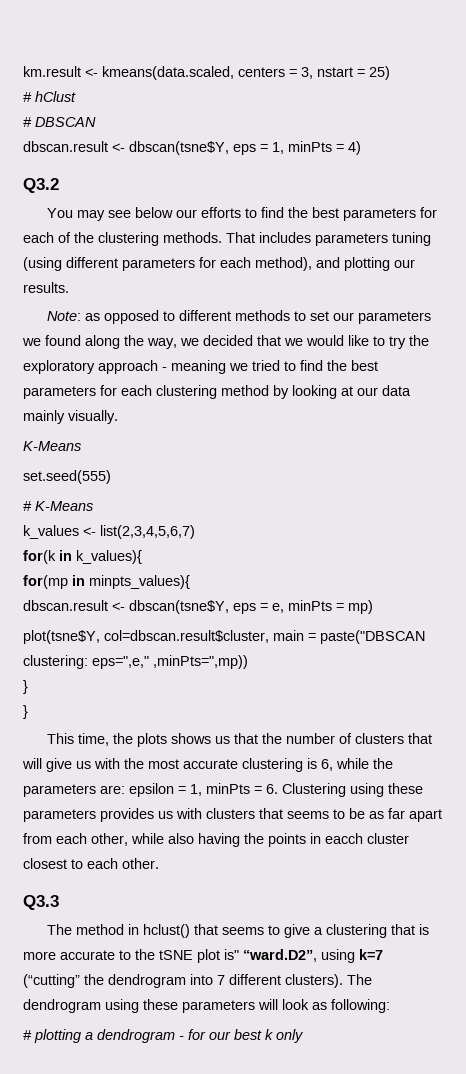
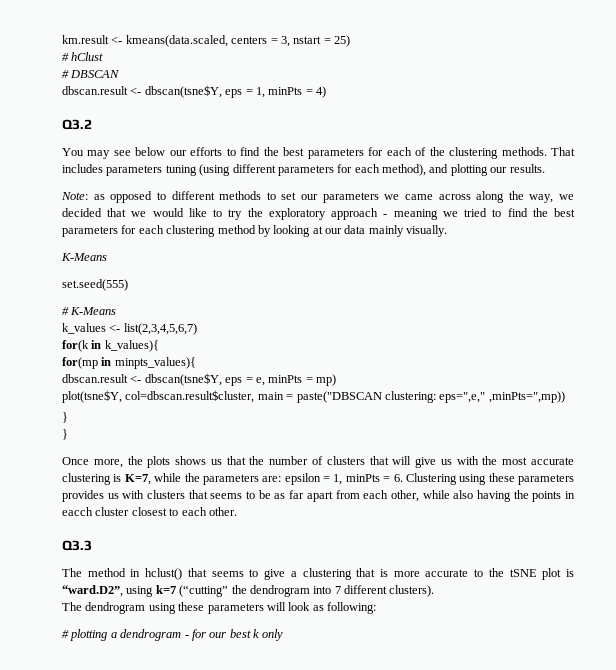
- Note: as opposed to different methods to set our parameters we found along the way, we decided that we would like to try the exploratory approach - meaning we tried to find the best parameters for each clustering method by looking at our data mainly visually.
+ Note: as opposed to different methods to set our parameters we came across along the way, we decided that we would like to try the exploratory approach - meaning we tried to find the best parameters for each clustering method by looking at our data mainly visually.
- This time, the plots shows us that the number of clusters that will give us with the most accurate clustering is 6, while the parameters are: epsilon = 1, minPts = 6. Clustering using these parameters provides us with clusters that seems to be as far apart from each other, while also having the points in eacch cluster closest to each other.
+ Once more, the plots shows us that the number of clusters that will give us with the most accurate clustering is K=7, while the parameters are: epsilon = 1, minPts = 6. Clustering using these parameters provides us with clusters that seems to be as far apart from each other, while also having the points in eacch cluster closest to each other.
- The method in hclust() that seems to give a clustering that is more accurate to the tSNE plot is" “ward.D2”, using k=7 (“cutting” the dendrogram into 7 different clusters). The dendrogram using these parameters will look as following:
+ The method in hclust() that seems to give a clustering that is more accurate to the tSNE plot is “ward.D2”, using k=7 (“cutting” the dendrogram into 7 different clusters).
+ The dendrogram using these parameters will look as following:

